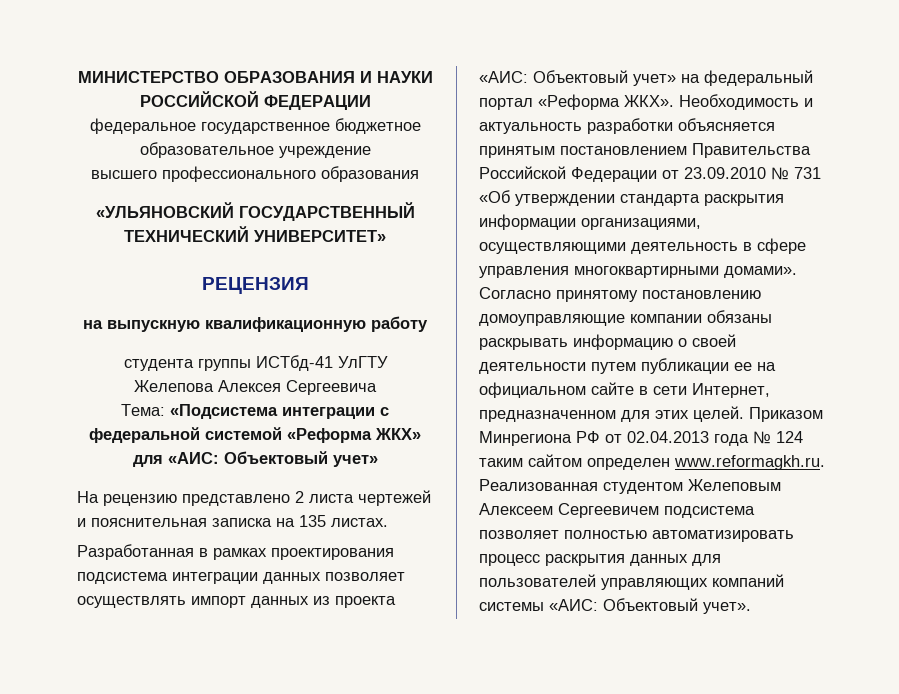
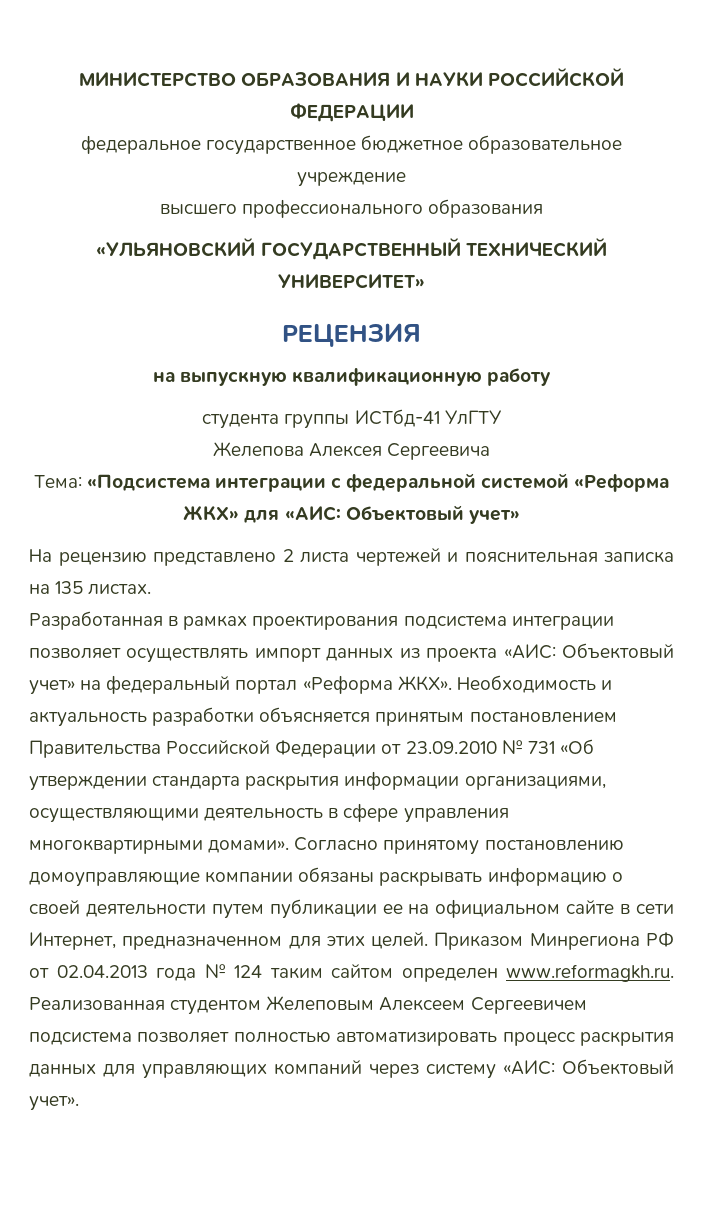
- Разработанная в рамках проектирования подсистема интеграции данных позволяет осуществлять импорт данных из проекта «АИС: Объектовый учет» на федеральный портал «Реформа ЖКХ».
+ Разработанная в рамках проектирования подсистема интеграции позволяет осуществлять импорт данных из проекта «АИС: Объектовый учет» на федеральный портал «Реформа ЖКХ».
- Приказом Минрегиона РФ от 02.04.2013 года № 124 таким сайтом определен www.reformagkh.ru. Реализованная студентом Желеповым Алексеем Сергеевичем подсистема позволяет полностью автоматизировать процесс раскрытия данных для пользователей управляющих компаний системы «АИС: Объектовый учет».
+ Приказом Минрегиона РФ от 02.04.2013 года № 124 таким сайтом определен www.reformagkh.ru. Реализованная студентом Желеповым Алексеем Сергеевичем подсистема позволяет полностью автоматизировать процесс раскрытия данных для управляющих компаний через систему «АИС: Объектовый учет».

